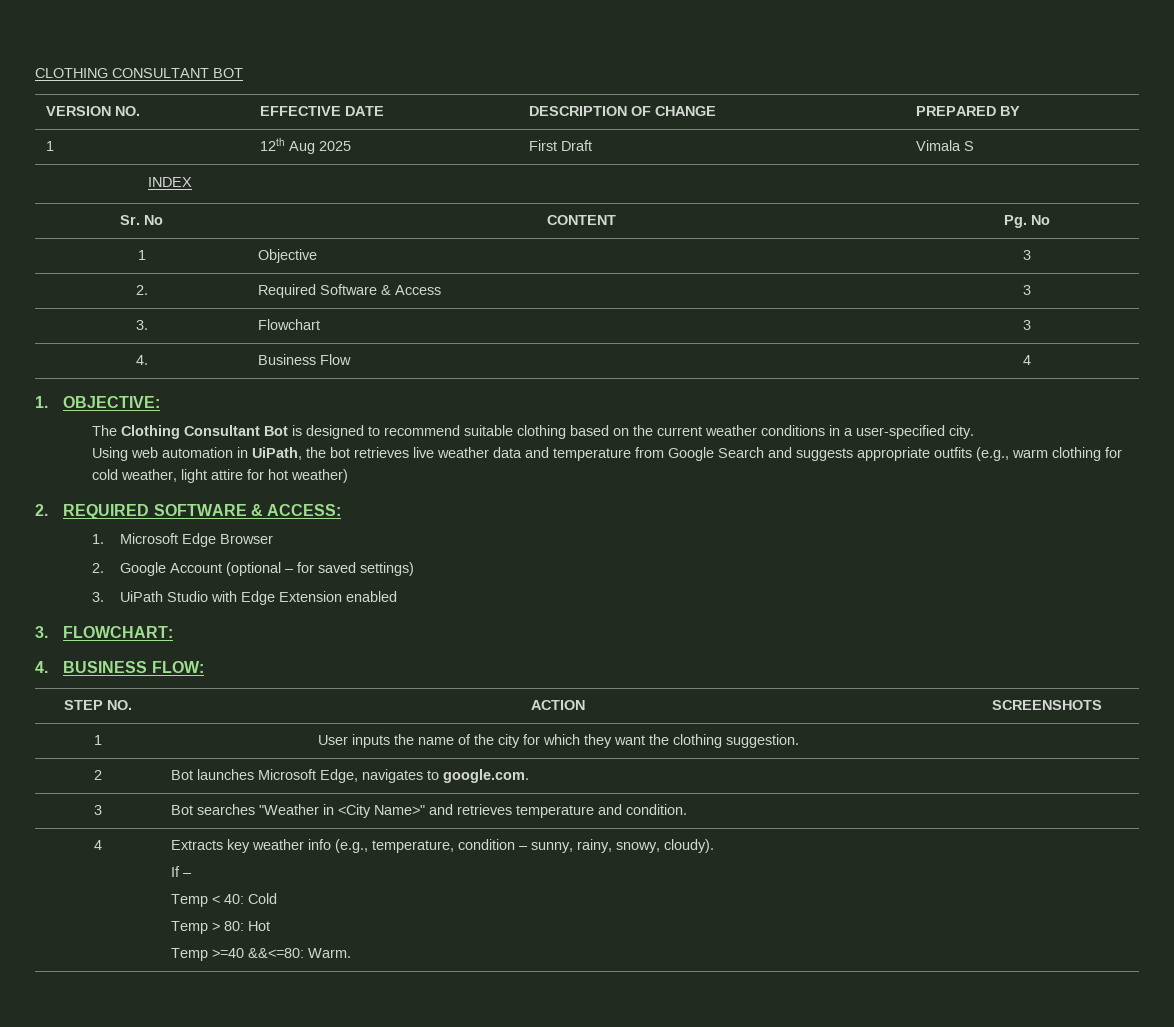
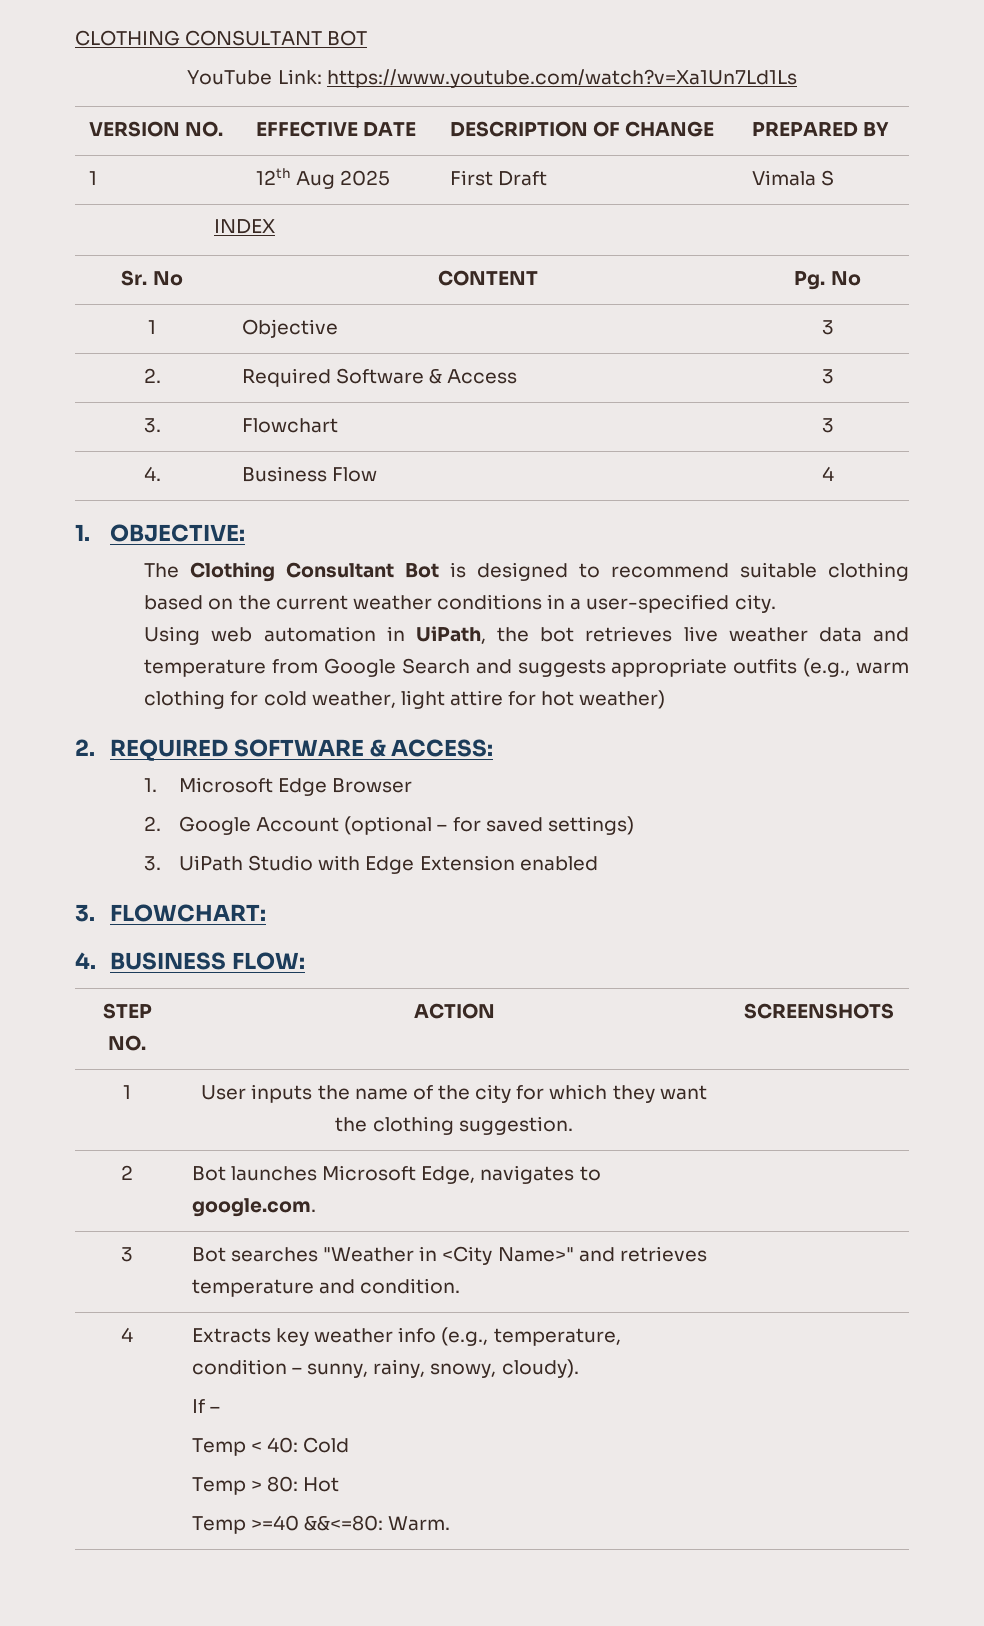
+ YouTube Link: https://www.youtube.com/watch?v=Xa1Un7Ld1Ls

